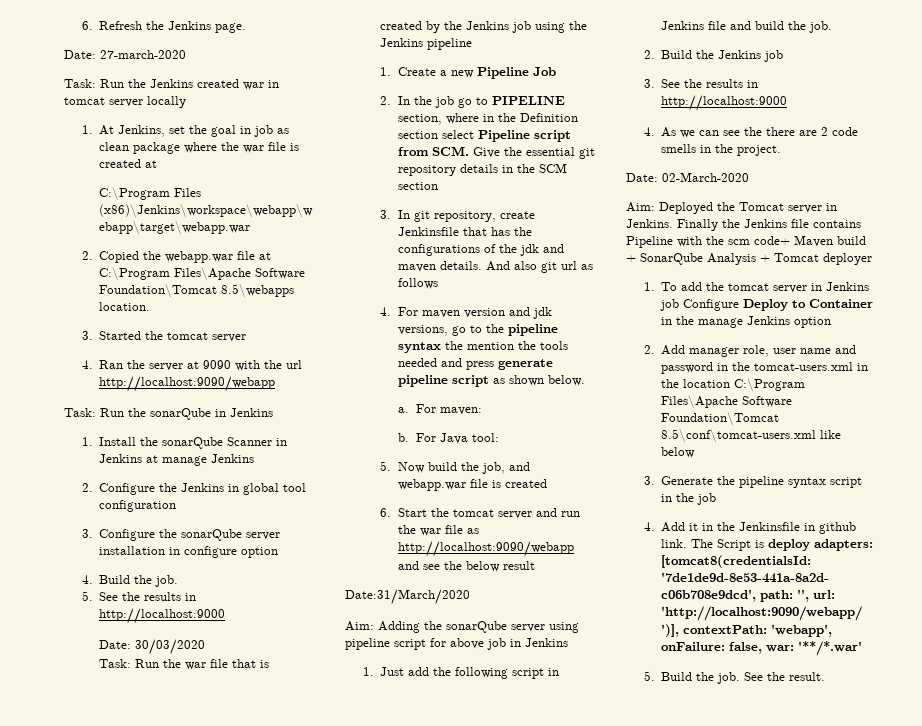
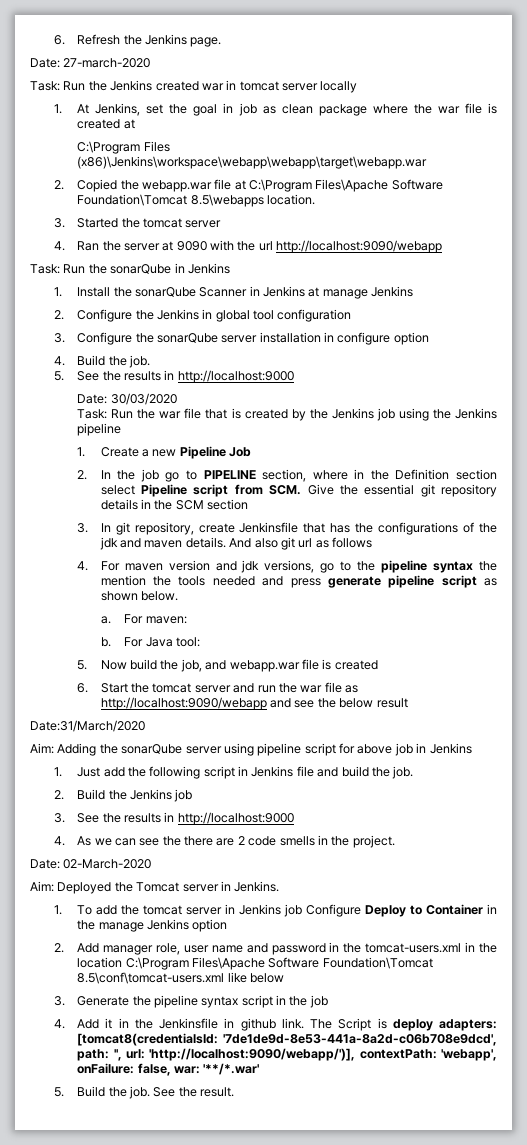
- Finally the Jenkins file contains Pipeline with the scm code+ Maven build + SonarQube Analysis + Tomcat deployer

